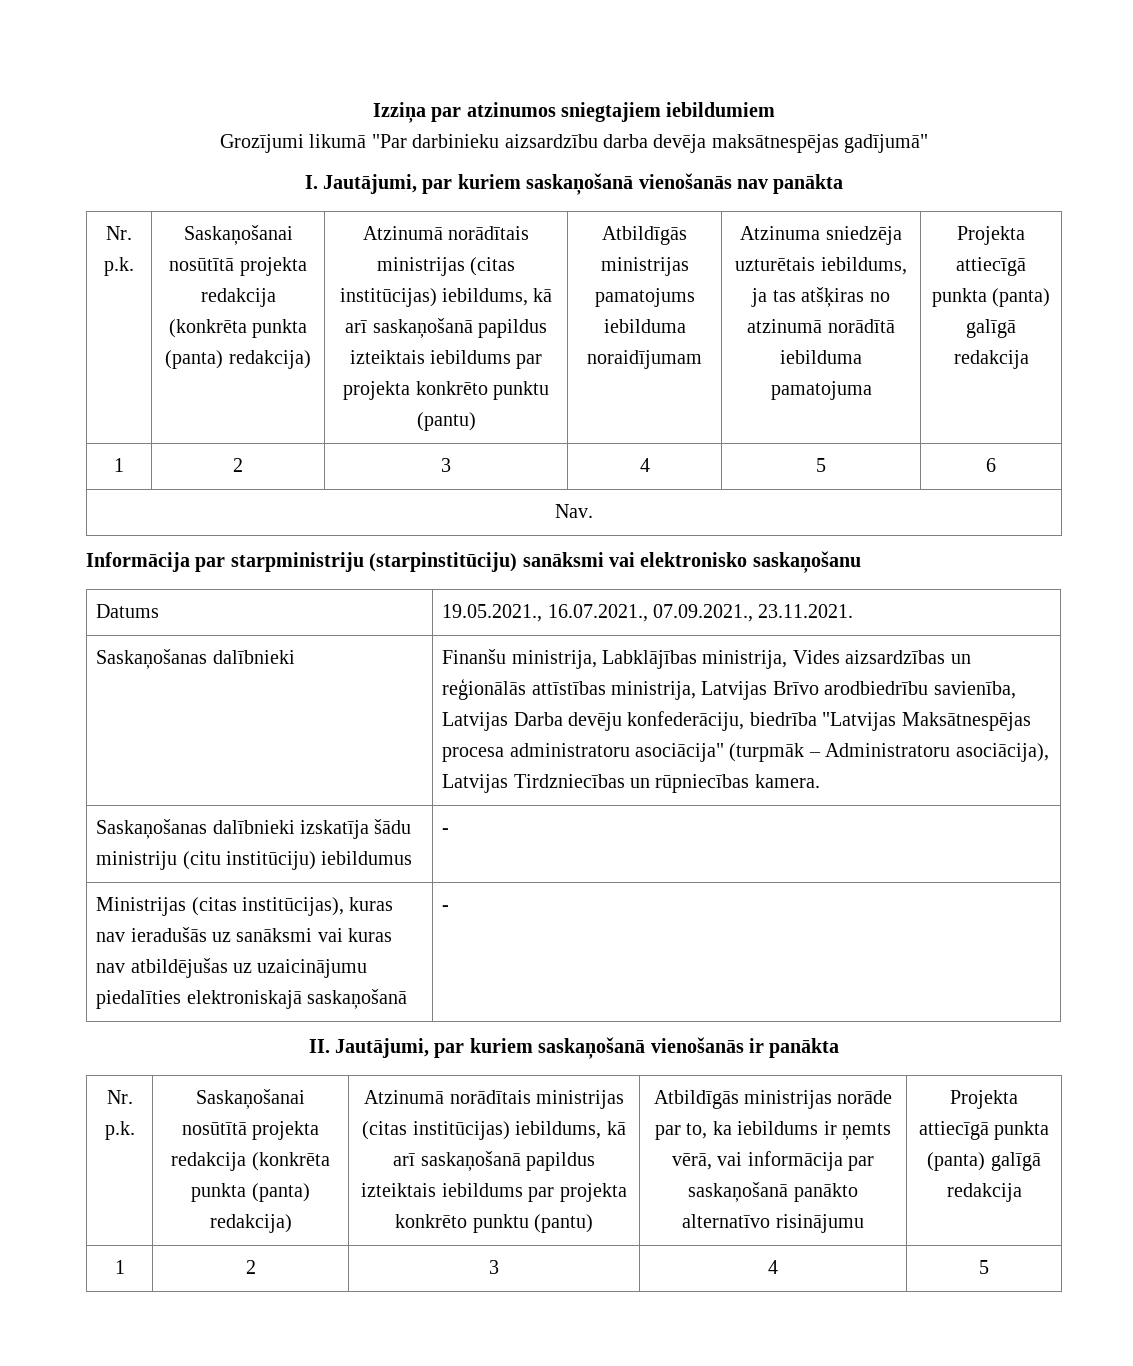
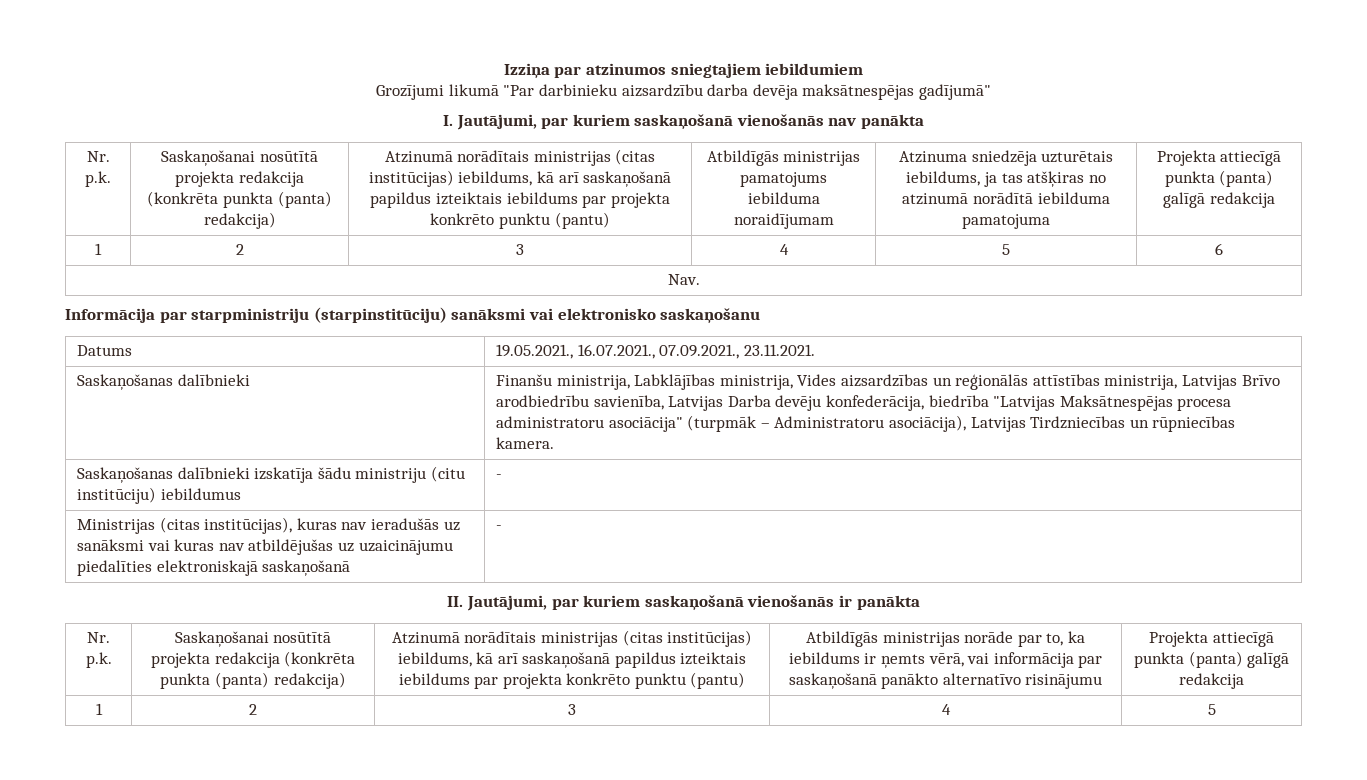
- Saskaņošanas dalībnieki | Finanšu ministrija, Labklājības ministrija, Vides aizsardzības un reģionālās attīstības ministrija, Latvijas Brīvo arodbiedrību savienība, Latvijas Darba devēju konfederāciju, biedrība "Latvijas Maksātnespējas procesa administratoru asociācija" (turpmāk – Administratoru asociācija), Latvijas Tirdzniecības un rūpniecības kamera.
+ Saskaņošanas dalībnieki | Finanšu ministrija, Labklājības ministrija, Vides aizsardzības un reģionālās attīstības ministrija, Latvijas Brīvo arodbiedrību savienība, Latvijas Darba devēju konfederācija, biedrība "Latvijas Maksātnespējas procesa administratoru asociācija" (turpmāk – Administratoru asociācija), Latvijas Tirdzniecības un rūpniecības kamera.

